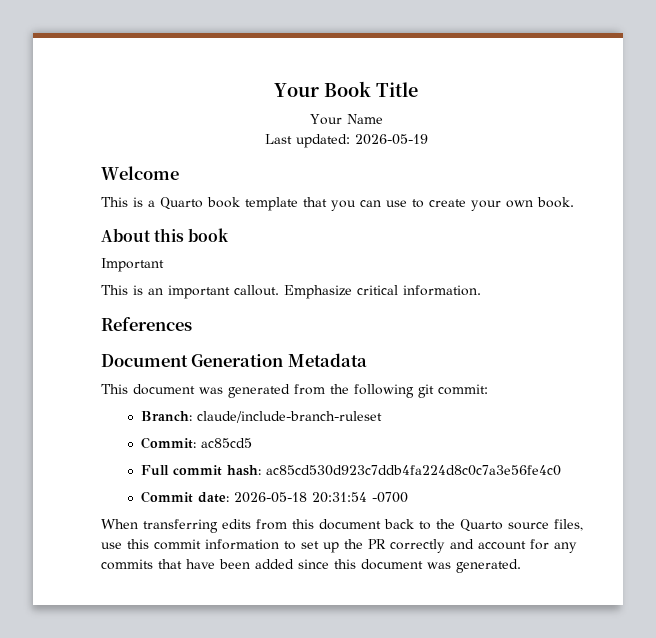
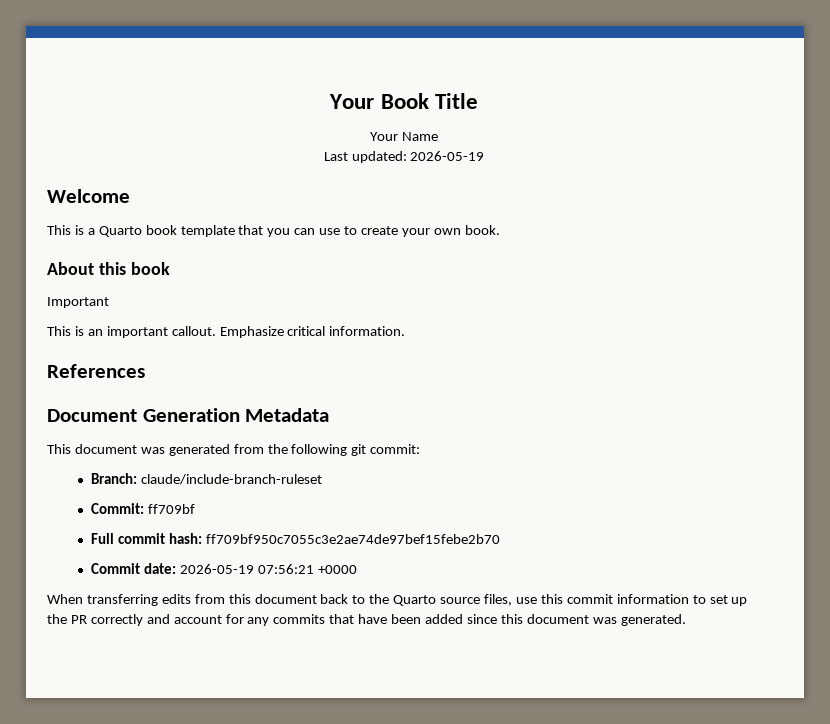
- Commit: ac85cd5
+ Commit: ff709bf
- Full commit hash: ac85cd530d923c7ddb4fa224d8c0c7a3e56fe4c0
+ Full commit hash: ff709bf950c7055c3e2ae74de97bef15febe2b70
- Commit date: 2026-05-18 20:31:54 -0700
+ Commit date: 2026-05-19 07:56:21 +0000

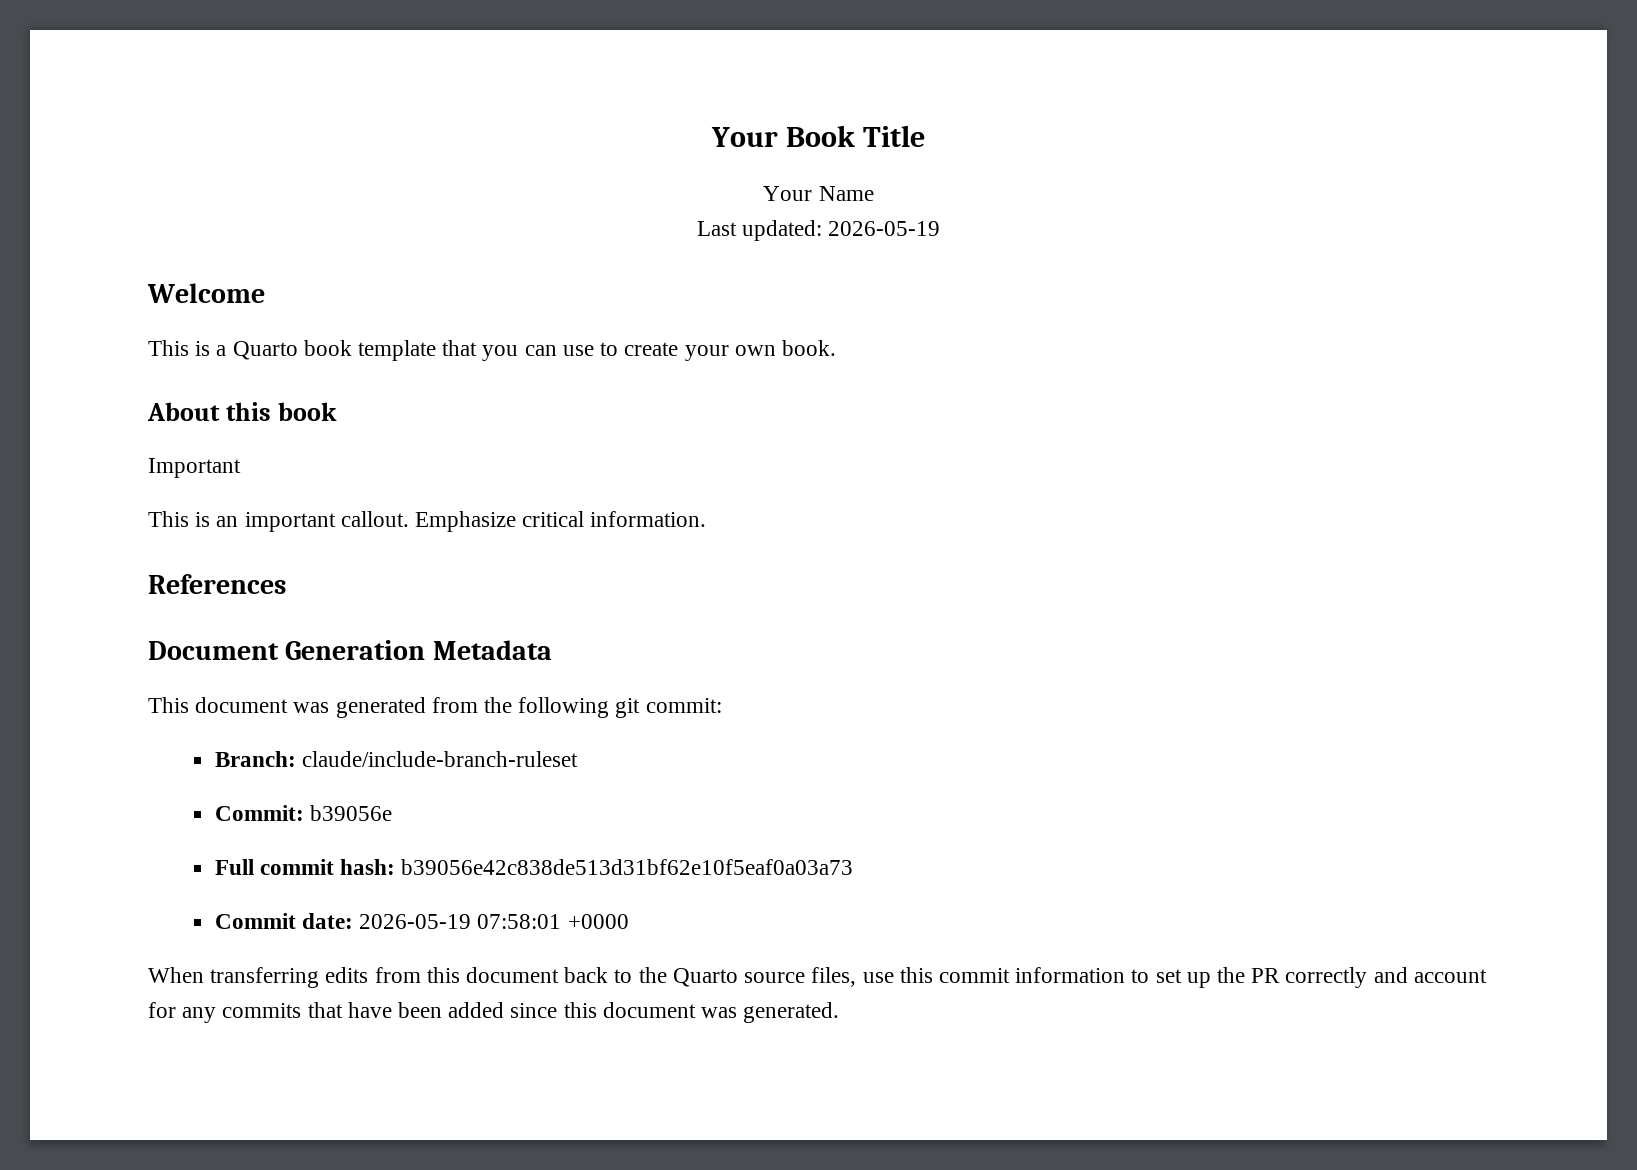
- Commit: ff709bf
+ Commit: b39056e
- Full commit hash: ff709bf950c7055c3e2ae74de97bef15febe2b70
+ Full commit hash: b39056e42c838de513d31bf62e10f5eaf0a03a73
- Commit date: 2026-05-19 07:56:21 +0000
+ Commit date: 2026-05-19 07:58:01 +0000

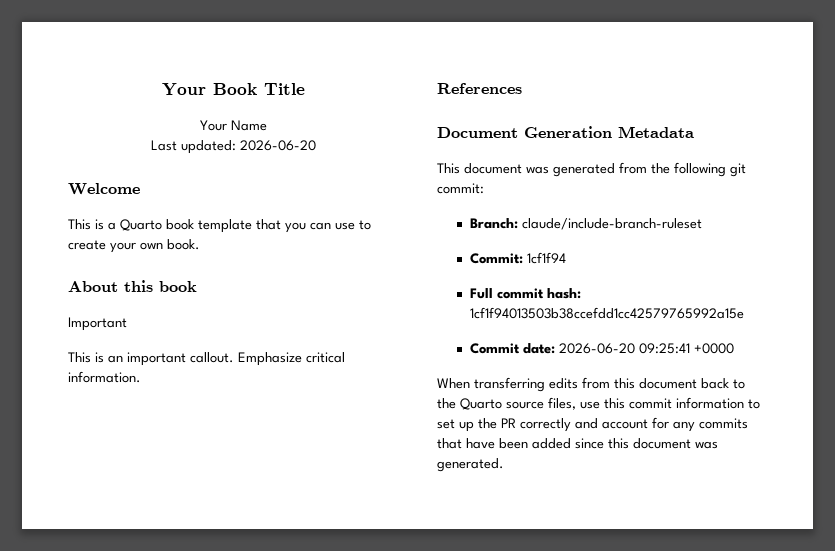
- Last updated: 2026-05-19
+ Last updated: 2026-06-20
- Commit: b39056e
+ Commit: 1cf1f94
- Full commit hash: b39056e42c838de513d31bf62e10f5eaf0a03a73
+ Full commit hash: 1cf1f94013503b38ccefdd1cc42579765992a15e
- Commit date: 2026-05-19 07:58:01 +0000
+ Commit date: 2026-06-20 09:25:41 +0000

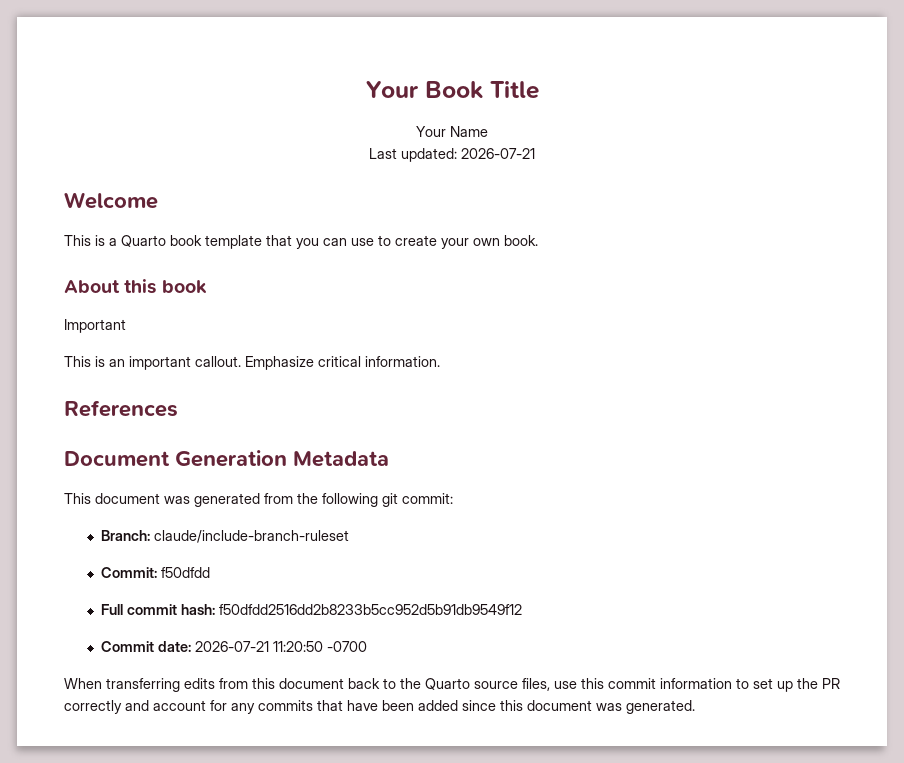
- Last updated: 2026-06-20
+ Last updated: 2026-07-21
- Commit: 1cf1f94
+ Commit: f50dfdd
- Full commit hash: 1cf1f94013503b38ccefdd1cc42579765992a15e
+ Full commit hash: f50dfdd2516dd2b8233b5cc952d5b91db9549f12
- Commit date: 2026-06-20 09:25:41 +0000
+ Commit date: 2026-07-21 11:20:50 -0700

